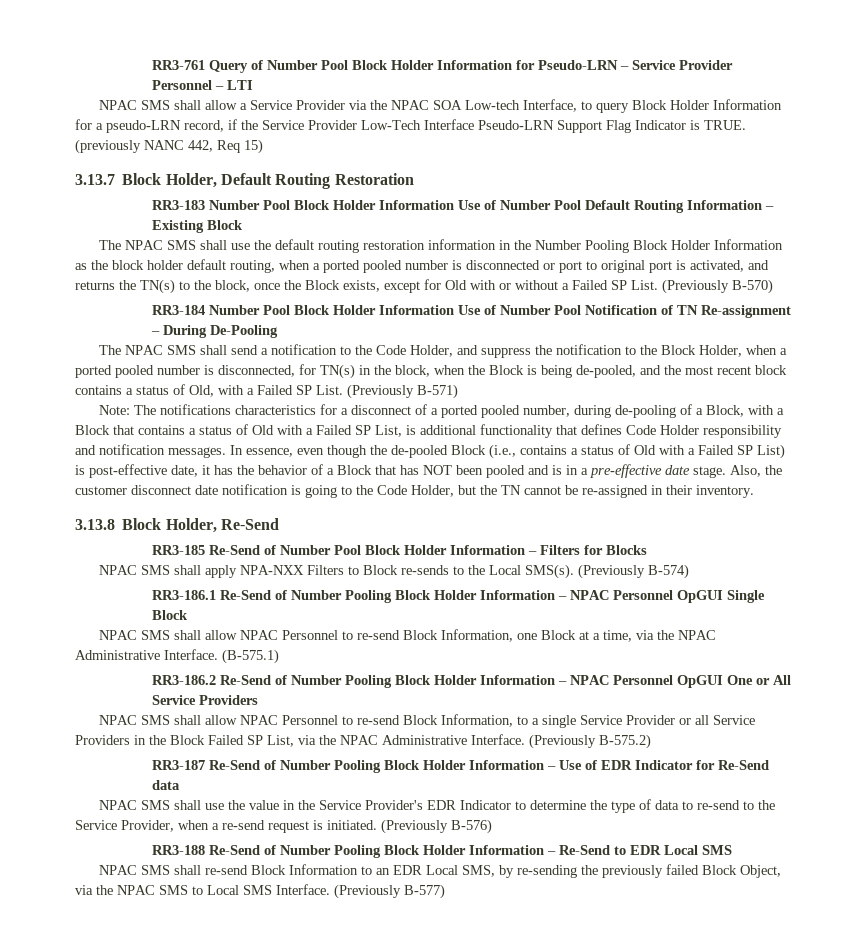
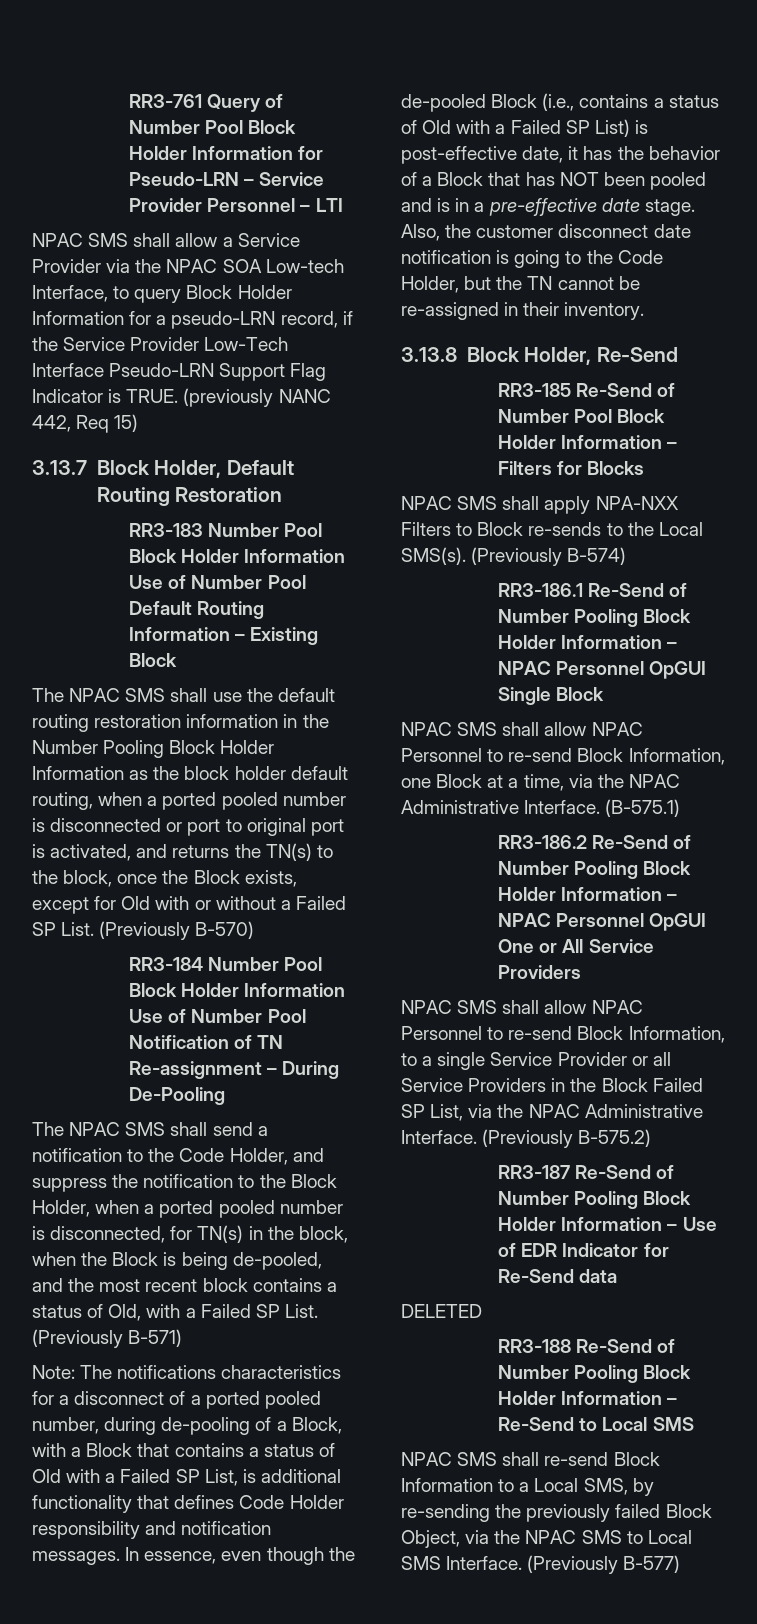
- NPAC SMS shall use the value in the Service Provider's EDR Indicator to determine the type of data to re-send to the Service Provider, when a re-send request is initiated. (Previously B-576)
+ DELETED
- RR3-188 Re-Send of Number Pooling Block Holder Information – Re-Send to EDR Local SMS
+ RR3-188 Re-Send of Number Pooling Block Holder Information – Re-Send to Local SMS
- NPAC SMS shall re-send Block Information to an EDR Local SMS, by re-sending the previously failed Block Object, via the NPAC SMS to Local SMS Interface.
+ NPAC SMS shall re-send Block Information to a Local SMS, by re-sending the previously failed Block Object, via the NPAC SMS to Local SMS Interface.

